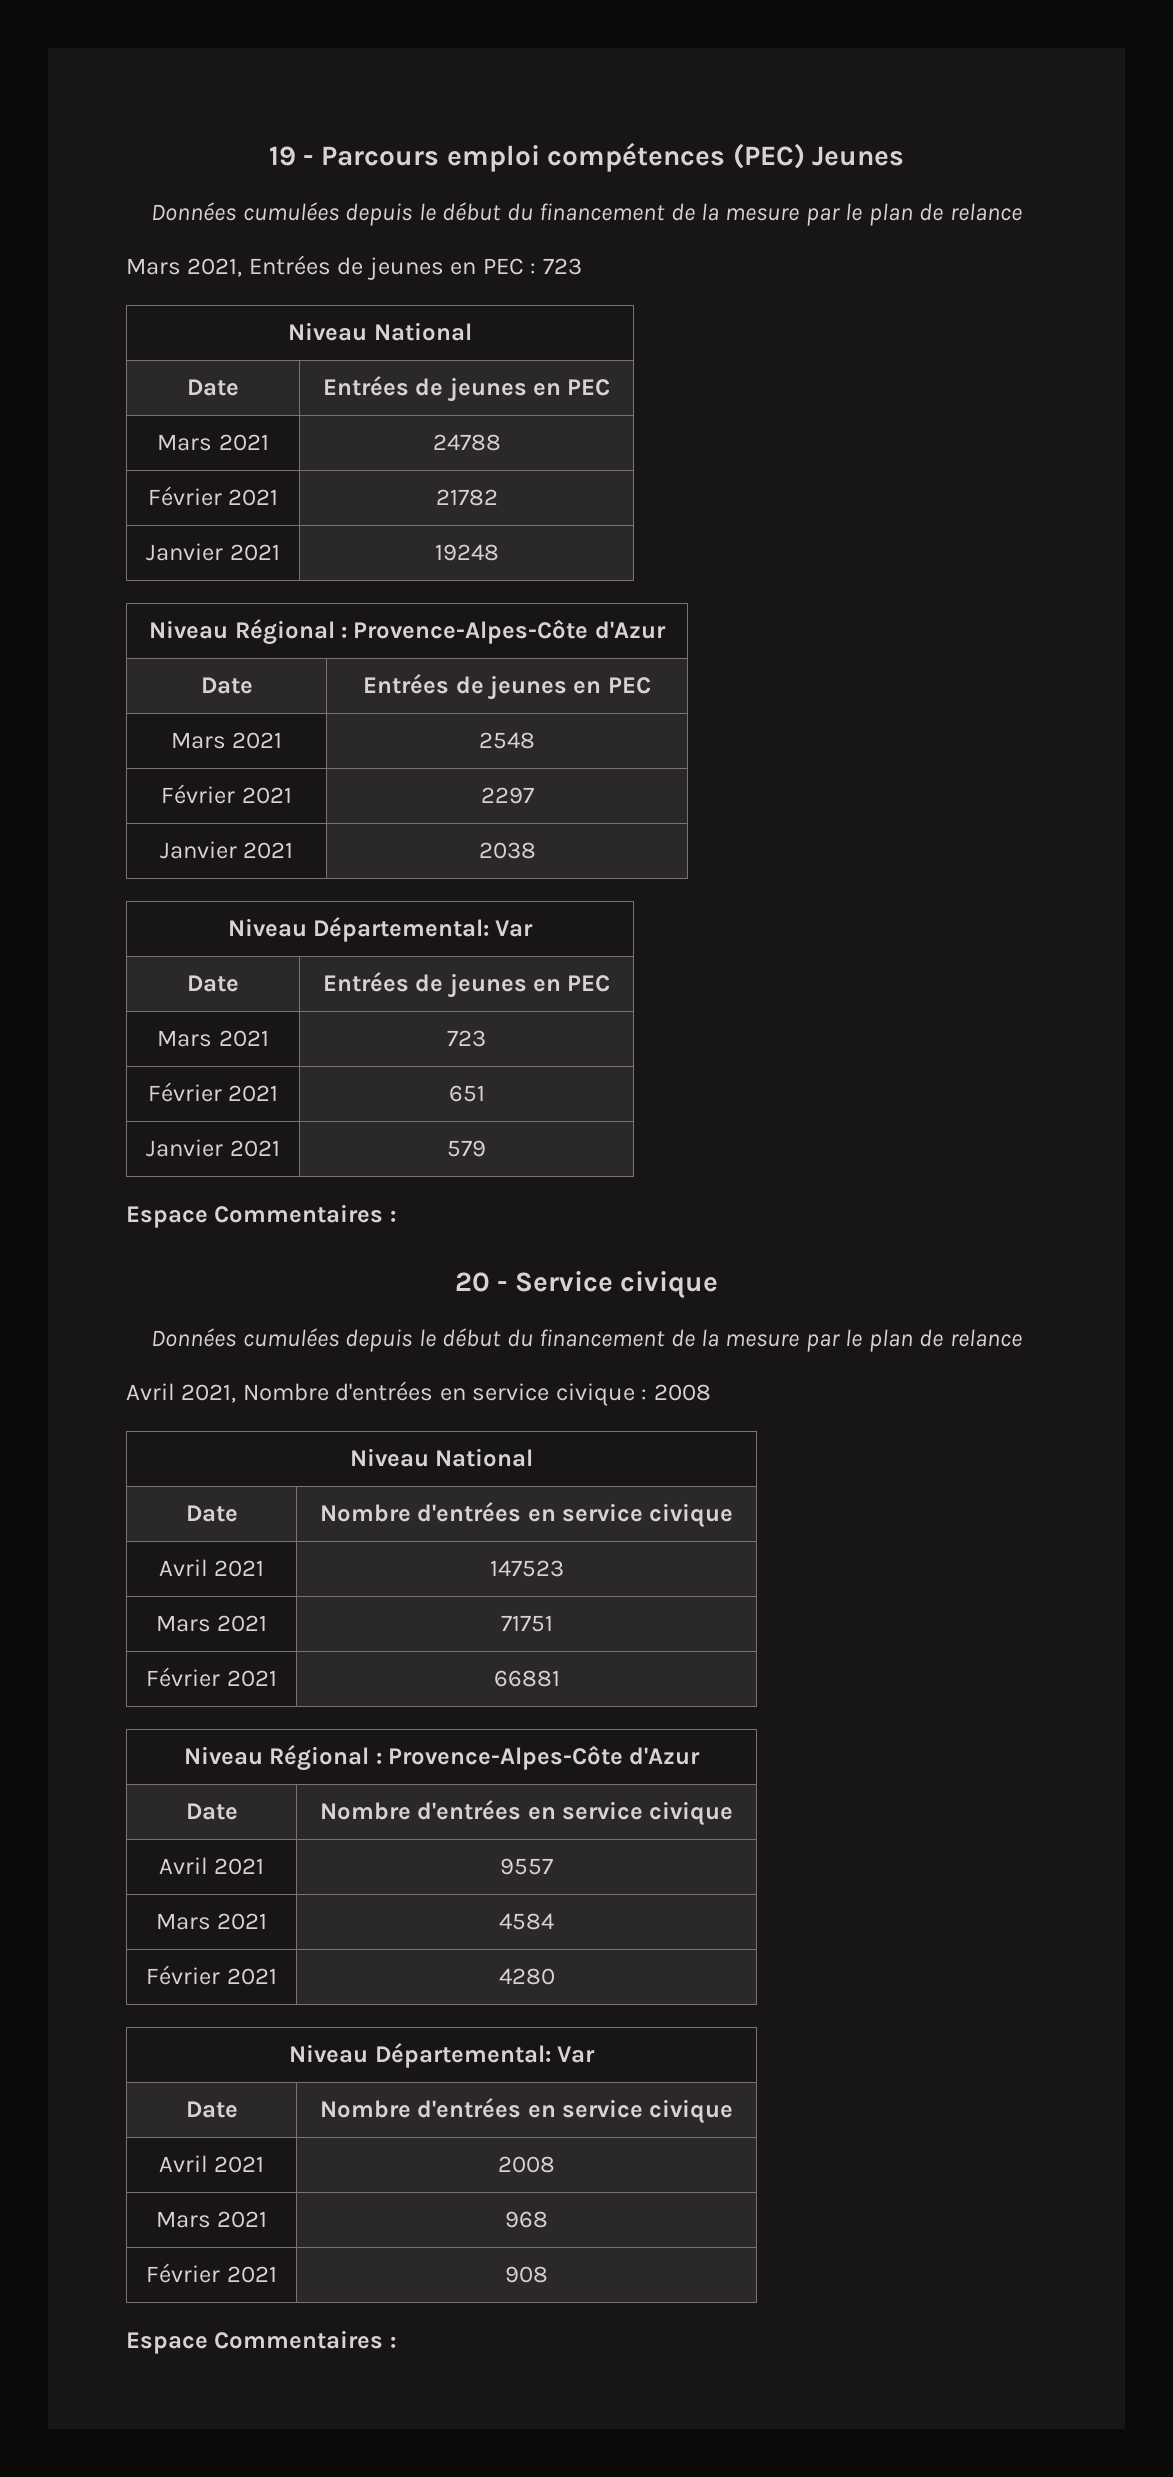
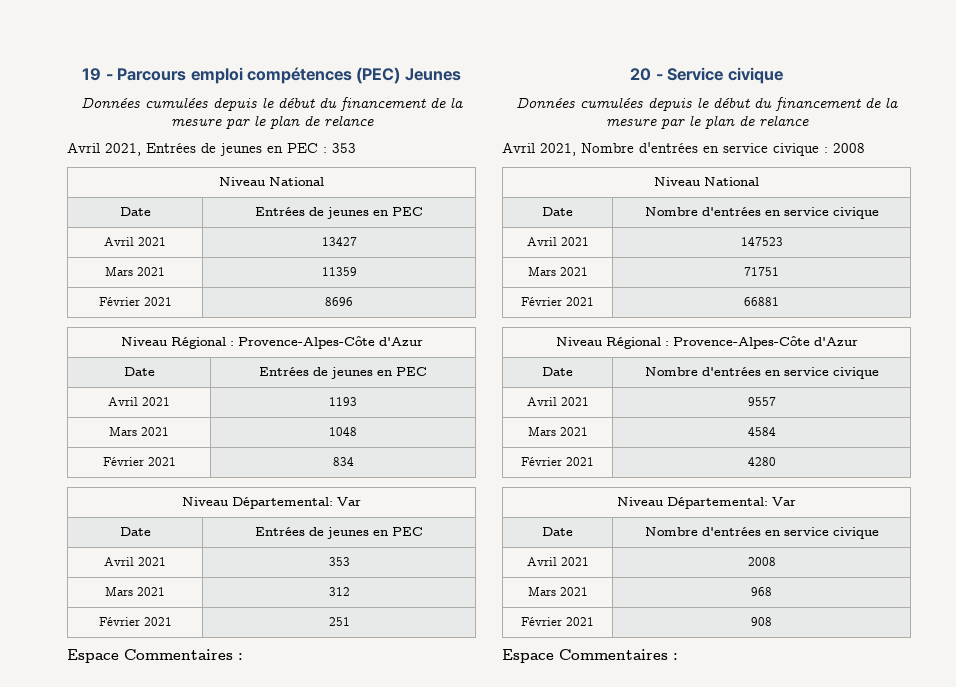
- Mars 2021, Entrées de jeunes en PEC : 723
+ Avril 2021, Entrées de jeunes en PEC : 353
- Mars 2021 | 24788
- Février 2021 | 21782
- Janvier 2021 | 19248
+ Avril 2021 | 13427
+ Mars 2021 | 11359
+ Février 2021 | 8696
- Mars 2021 | 2548
- Février 2021 | 2297
- Janvier 2021 | 2038
+ Avril 2021 | 1193
+ Mars 2021 | 1048
+ Février 2021 | 834
- Mars 2021 | 723
- Février 2021 | 651
- Janvier 2021 | 579
+ Avril 2021 | 353
+ Mars 2021 | 312
+ Février 2021 | 251

